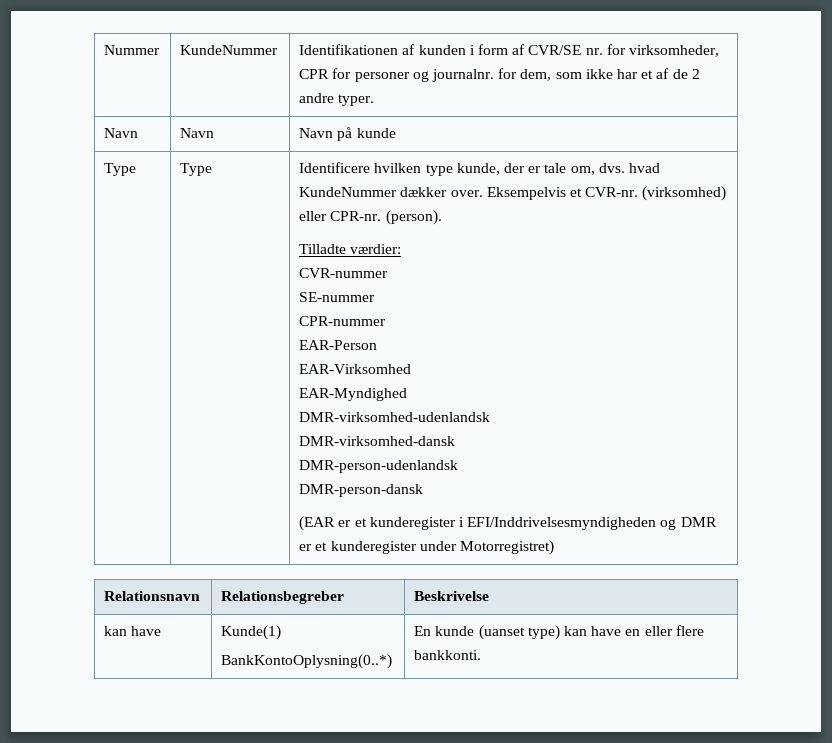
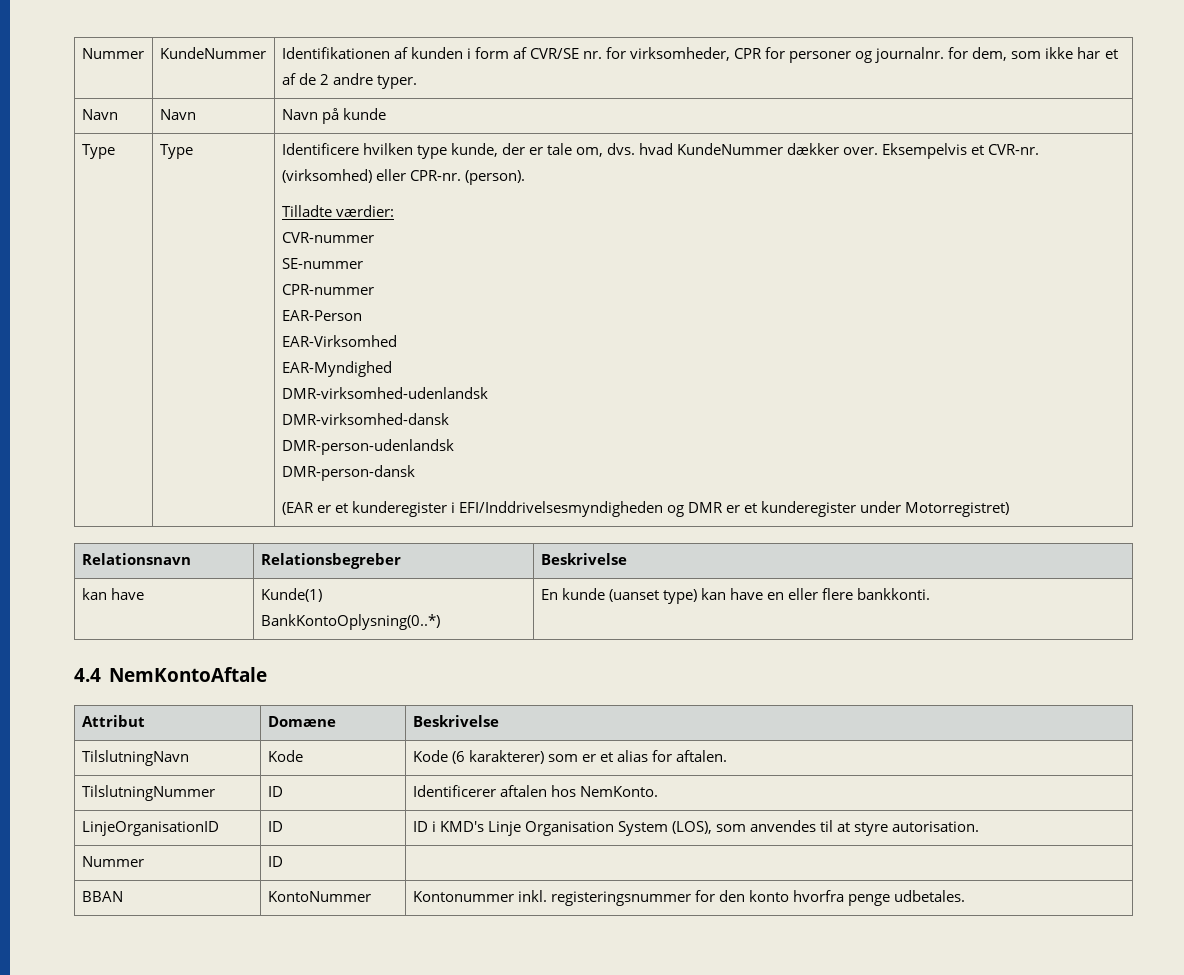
+ 4.4 NemKontoAftale
+ Attribut | Domæne | Beskrivelse
+ TilslutningNavn | Kode | Kode (6 karakterer) som er et alias for aftalen.
+ TilslutningNummer | ID | Identificerer aftalen hos NemKonto.
+ LinjeOrganisationID | ID | ID i KMD's Linje Organisation System (LOS), som anvendes til at styre autorisation.
+ Nummer | ID |
+ BBAN | KontoNummer | Kontonummer inkl. registeringsnummer for den konto hvorfra penge udbetales.

